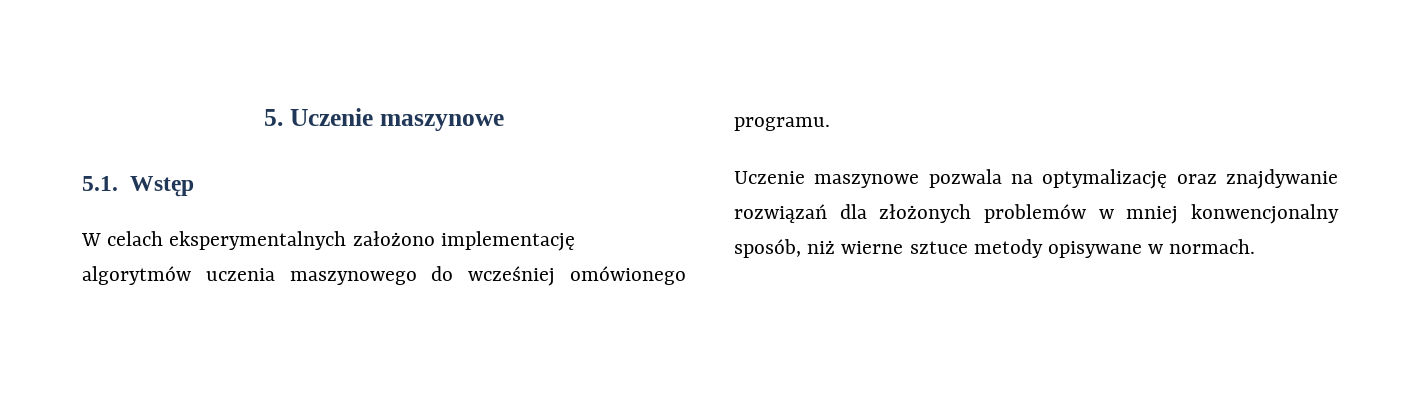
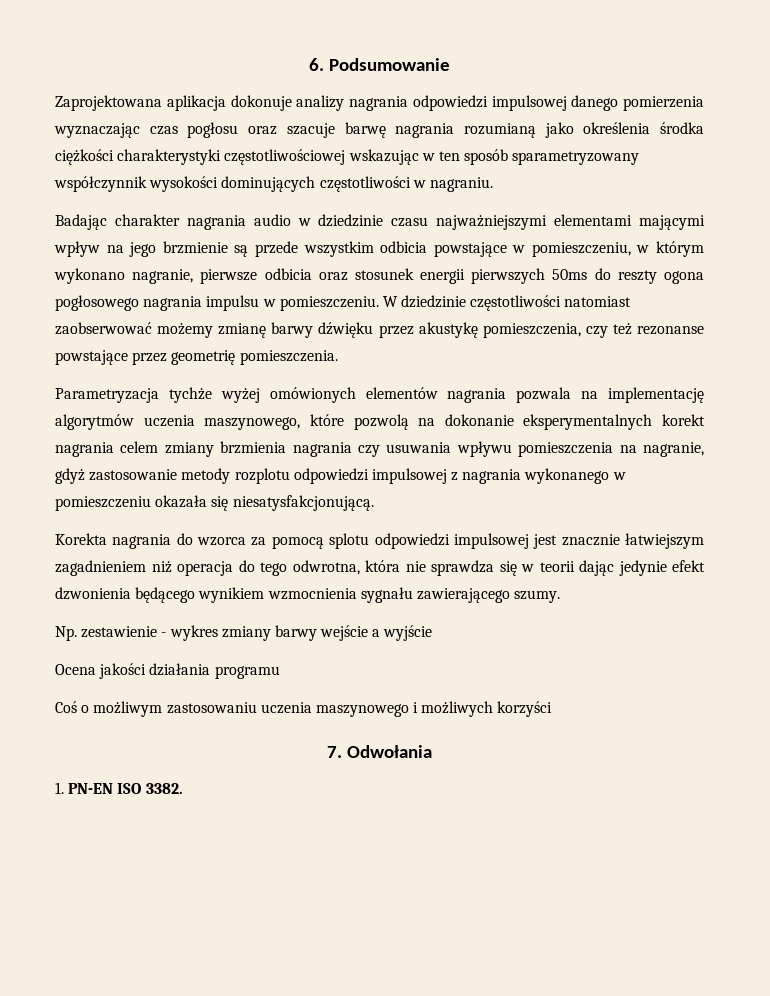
- 5. Uczenie maszynowe
- 5.1. Wstęp
- W celach eksperymentalnych założono implementację algorytmów uczenia maszynowego do wcześniej omówionego programu.
- Uczenie maszynowe pozwala na optymalizację oraz znajdywanie rozwiązań dla złożonych problemów w mniej konwencjonalny sposób, niż wierne sztuce metody opisywane w normach.
+ 6. Podsumowanie
+ Zaprojektowana aplikacja dokonuje analizy nagrania odpowiedzi impulsowej danego pomierzenia wyznaczając czas pogłosu oraz szacuje barwę nagrania rozumianą jako określenia środka ciężkości charakterystyki częstotliwościowej wskazując w ten sposób sparametryzowany współczynnik wysokości dominujących częstotliwości w nagraniu.
+ Badając charakter nagrania audio w dziedzinie czasu najważniejszymi elementami mającymi wpływ na jego brzmienie są przede wszystkim odbicia powstające w pomieszczeniu, w którym wykonano nagranie, pierwsze odbicia oraz stosunek energii pierwszych 50ms do reszty ogona pogłosowego nagrania impulsu w pomieszczeniu. W dziedzinie częstotliwości natomiast zaobserwować możemy zmianę barwy dźwięku przez akustykę pomieszczenia, czy też rezonanse powstające przez geometrię pomieszczenia.
+ Parametryzacja tychże wyżej omówionych elementów nagrania pozwala na implementację algorytmów uczenia maszynowego, które pozwolą na dokonanie eksperymentalnych korekt nagrania celem zmiany brzmienia nagrania czy usuwania wpływu pomieszczenia na nagranie, gdyż zastosowanie metody rozplotu odpowiedzi impulsowej z nagrania wykonanego w pomieszczeniu okazała się niesatysfakcjonującą.
+ Korekta nagrania do wzorca za pomocą splotu odpowiedzi impulsowej jest znacznie łatwiejszym zagadnieniem niż operacja do tego odwrotna, która nie sprawdza się w teorii dając jedynie efekt dzwonienia będącego wynikiem wzmocnienia sygnału zawierającego szumy.
+ Np. zestawienie - wykres zmiany barwy wejście a wyjście
+ Ocena jakości działania programu
+ Coś o możliwym zastosowaniu uczenia maszynowego i możliwych korzyści
+ 7. Odwołania
+ 1. PN-EN ISO 3382.

